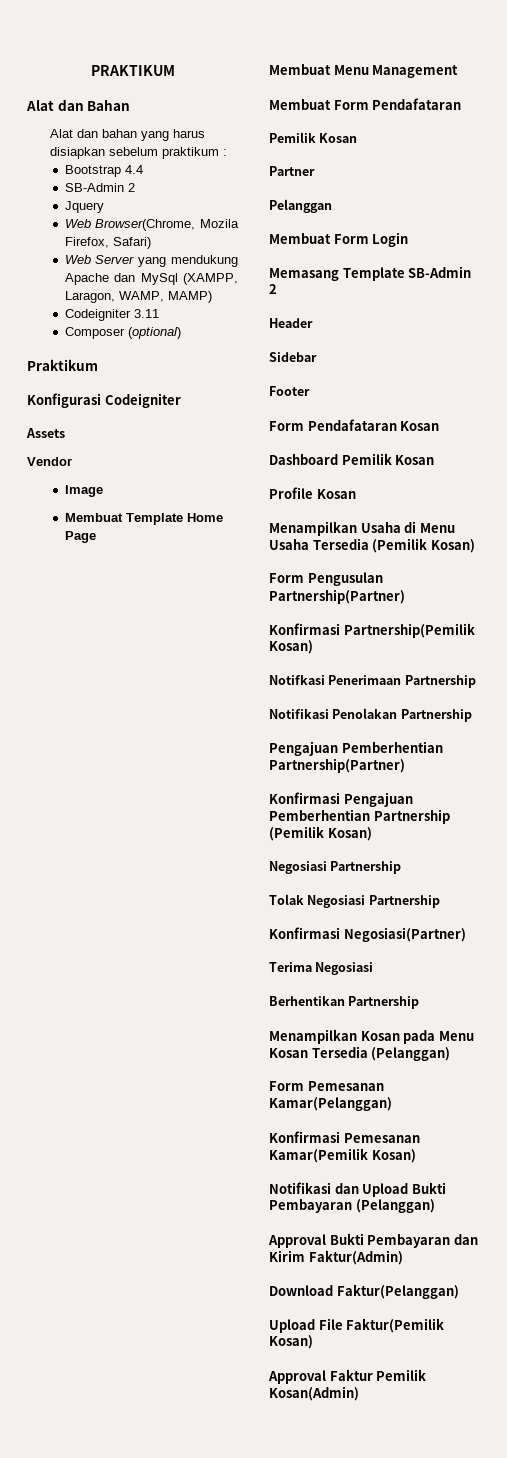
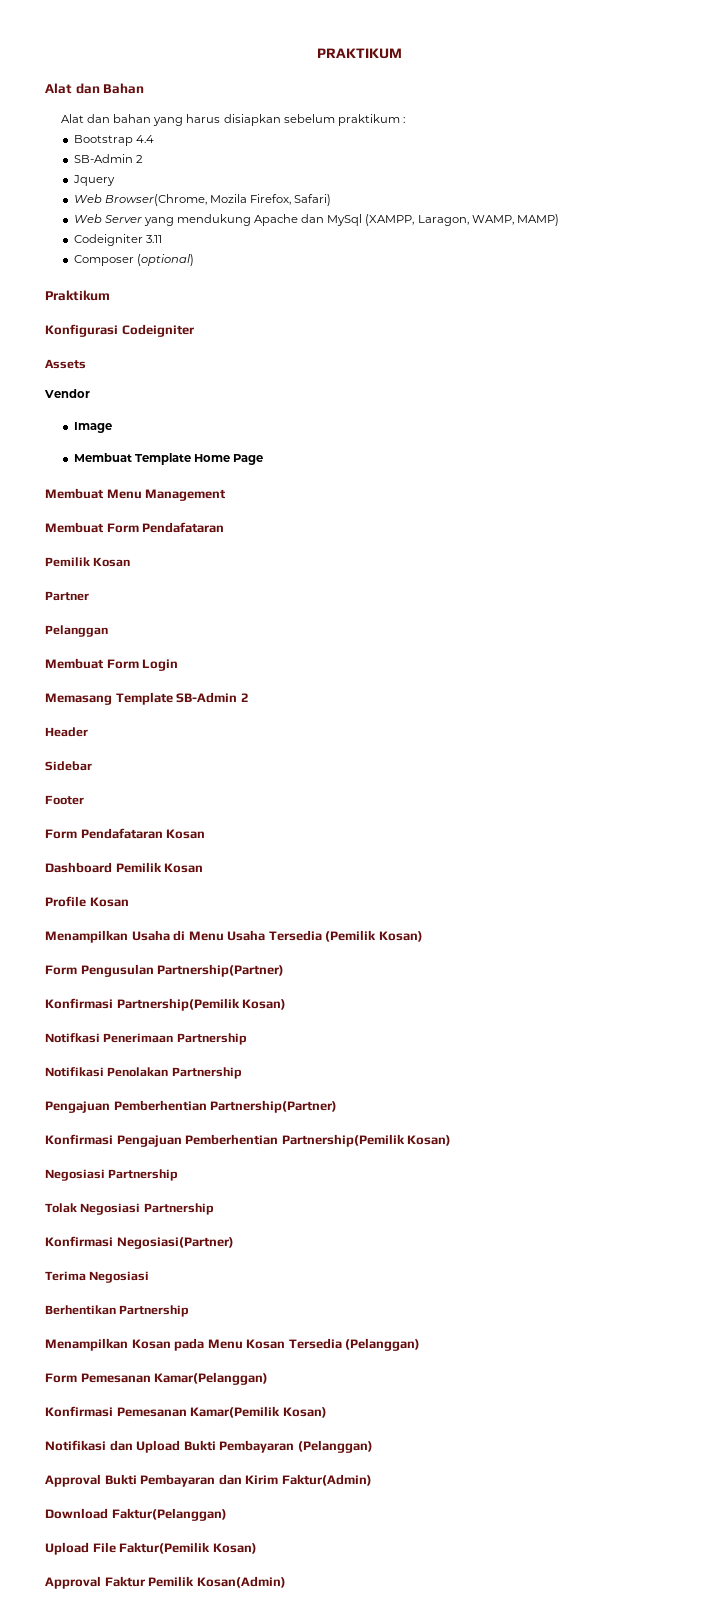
- Konfirmasi Pengajuan Pemberhentian Partnership (Pemilik Kosan)
+ Konfirmasi Pengajuan Pemberhentian Partnership(Pemilik Kosan)

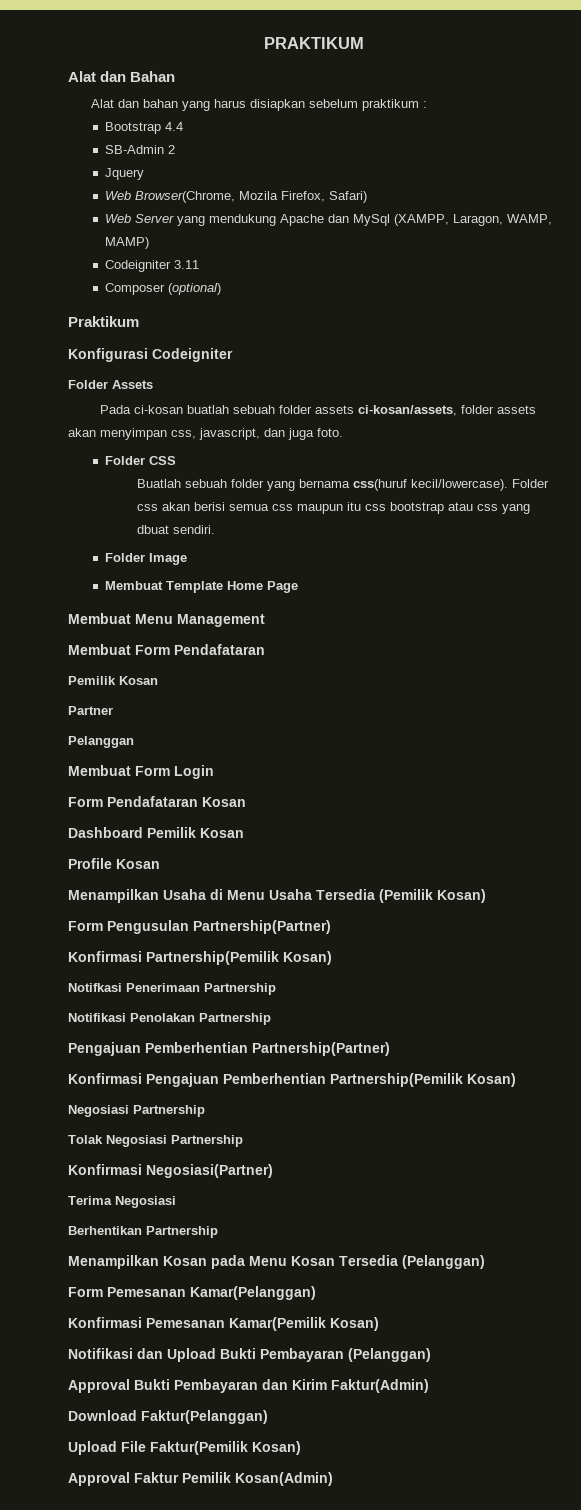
- Assets
+ Folder Assets
- Vendor
- Image
+ Pada ci-kosan buatlah sebuah folder assets ci-kosan/assets, folder assets akan menyimpan css, javascript, dan juga foto.
+ Folder CSS
+ Buatlah sebuah folder yang bernama css(huruf kecil/lowercase). Folder css akan berisi semua css maupun itu css bootstrap atau css yang dbuat sendiri.
+ Folder Image
- Memasang Template SB-Admin 2
- Header
- Sidebar
- Footer

